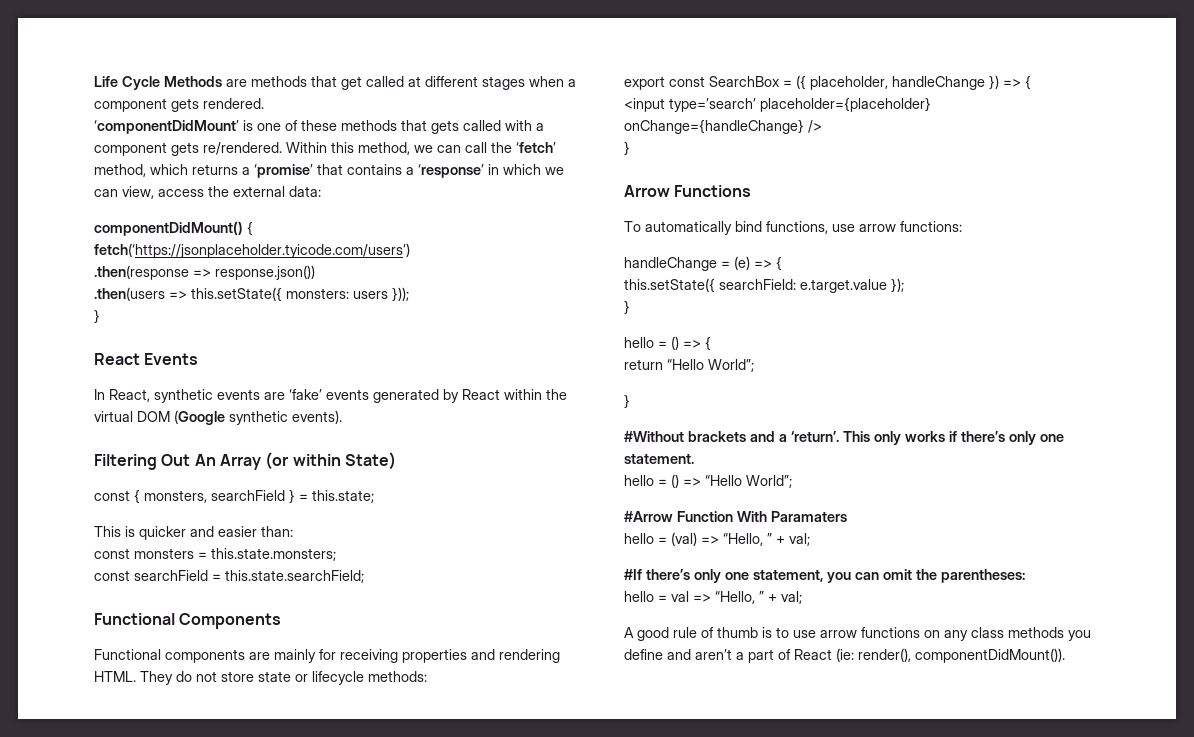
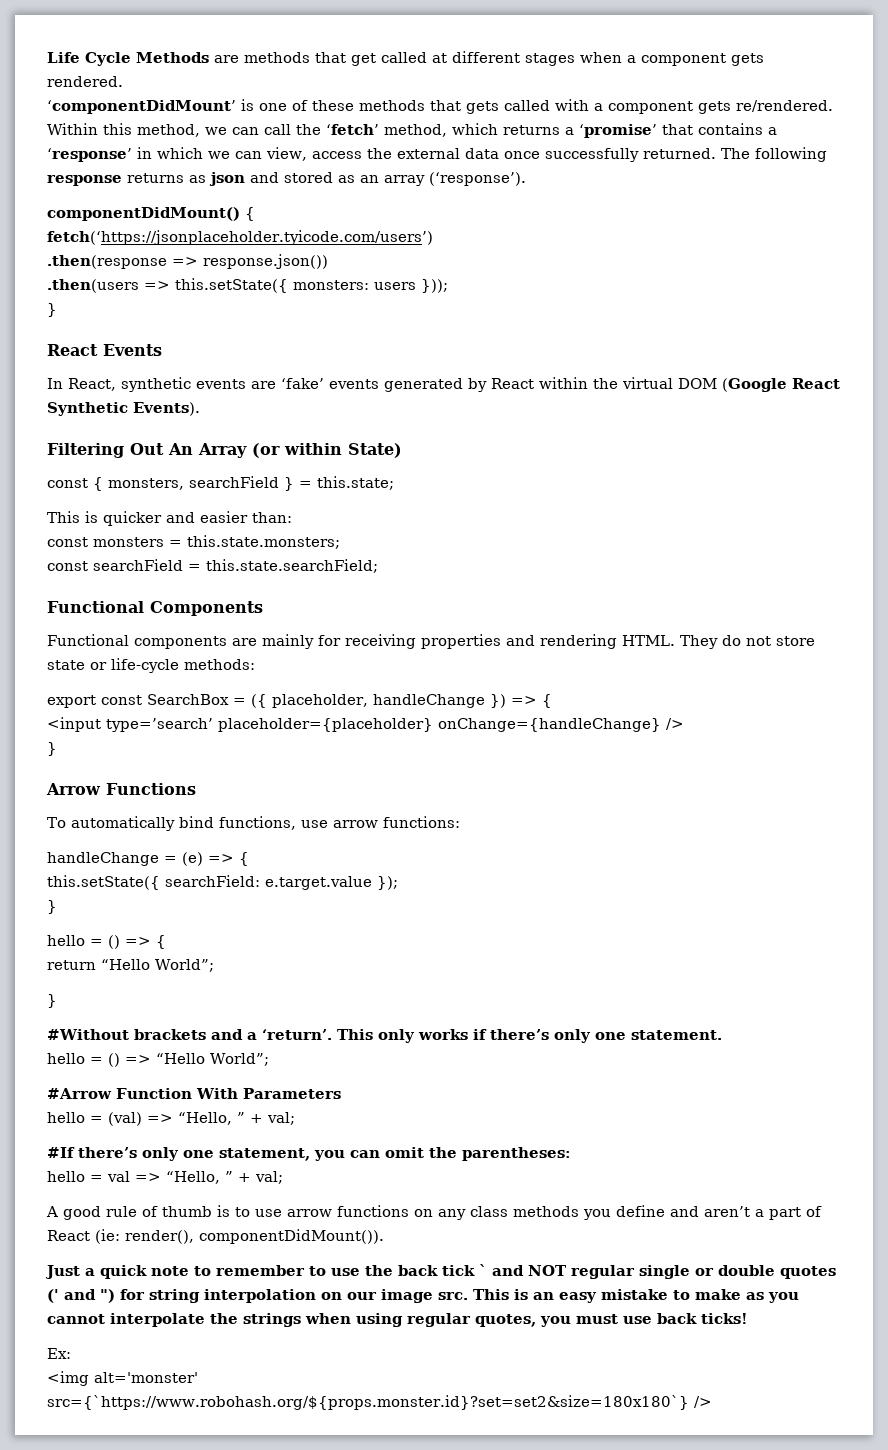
- Within this method, we can call the ‘fetch’ method, which returns a ‘promise’ that contains a ‘response’ in which we can view, access the external data:
+ Within this method, we can call the ‘fetch’ method, which returns a ‘promise’ that contains a ‘response’ in which we can view, access the external data once successfully returned. The following response returns as json and stored as an array (‘response’).
- In React, synthetic events are ‘fake’ events generated by React within the virtual DOM (Google synthetic events).
+ In React, synthetic events are ‘fake’ events generated by React within the virtual DOM (Google React Synthetic Events).
- They do not store state or lifecycle methods:
+ They do not store state or life-cycle methods:
- #Arrow Function With Paramaters
+ #Arrow Function With Parameters
+ Just a quick note to remember to use the back tick ` and NOT regular single or double quotes (' and ") for string interpolation on our image src. This is an easy mistake to make as you cannot interpolate the strings when using regular quotes, you must use back ticks!
+ Ex:
+ <img alt='monster' src={`https://www.robohash.org/${props.monster.id}?set=set2&size=180x180`} />

